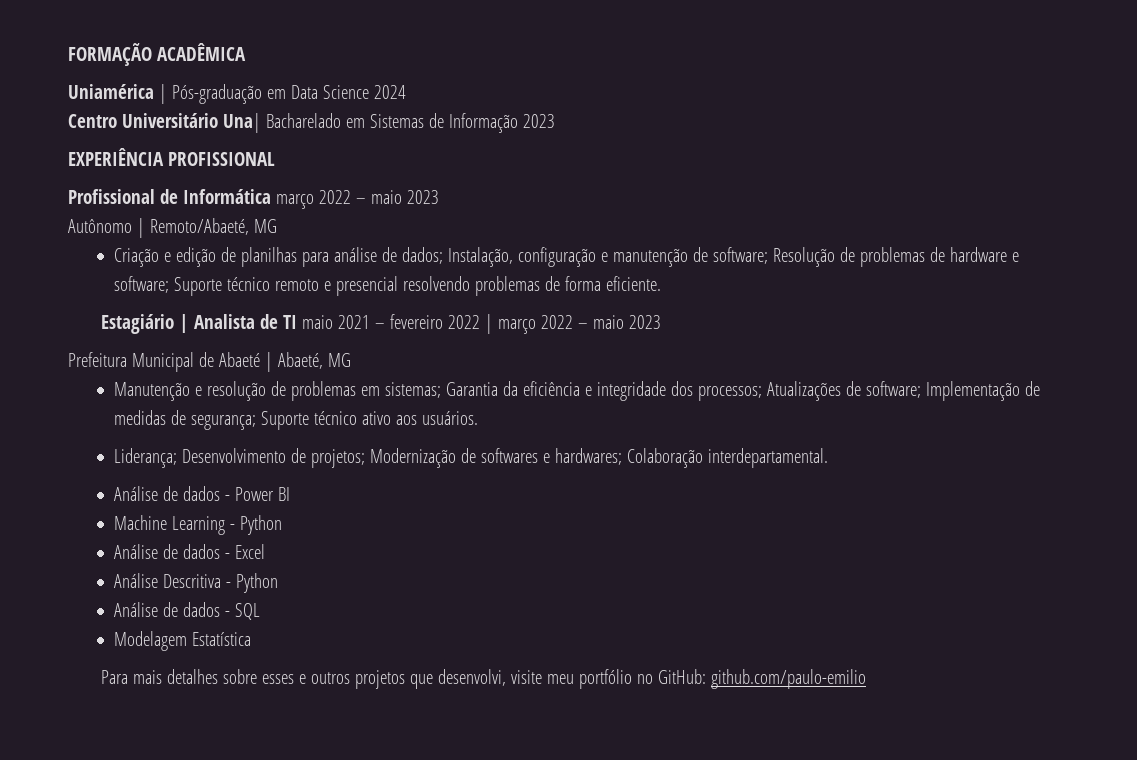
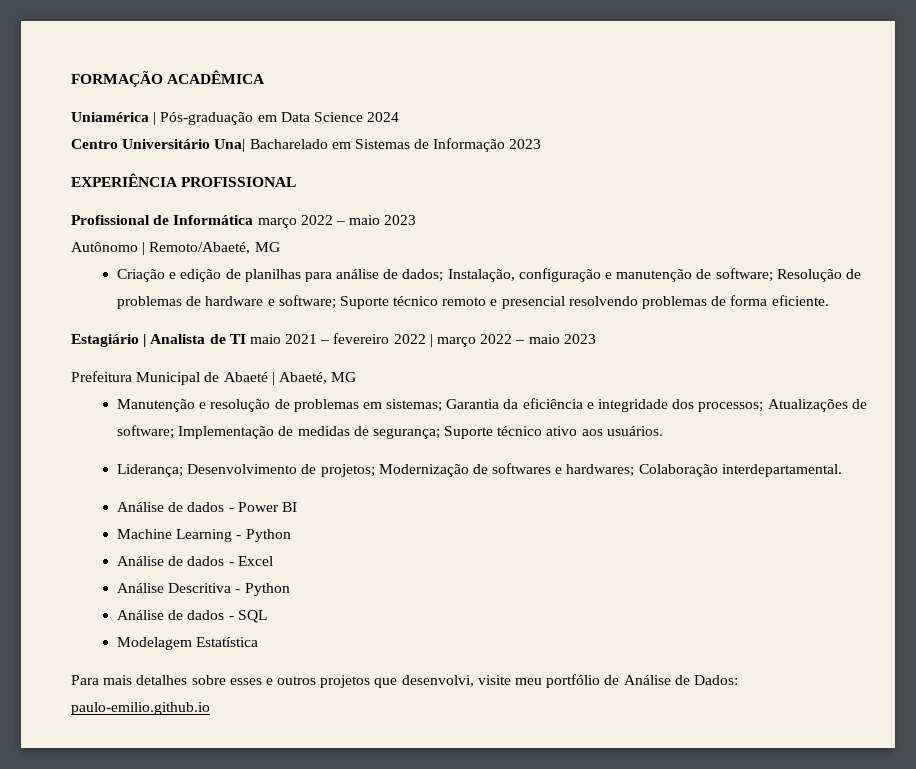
- Para mais detalhes sobre esses e outros projetos que desenvolvi, visite meu portfólio no GitHub: github.com/paulo-emilio
+ Para mais detalhes sobre esses e outros projetos que desenvolvi, visite meu portfólio de Análise de Dados: paulo-emilio.github.io

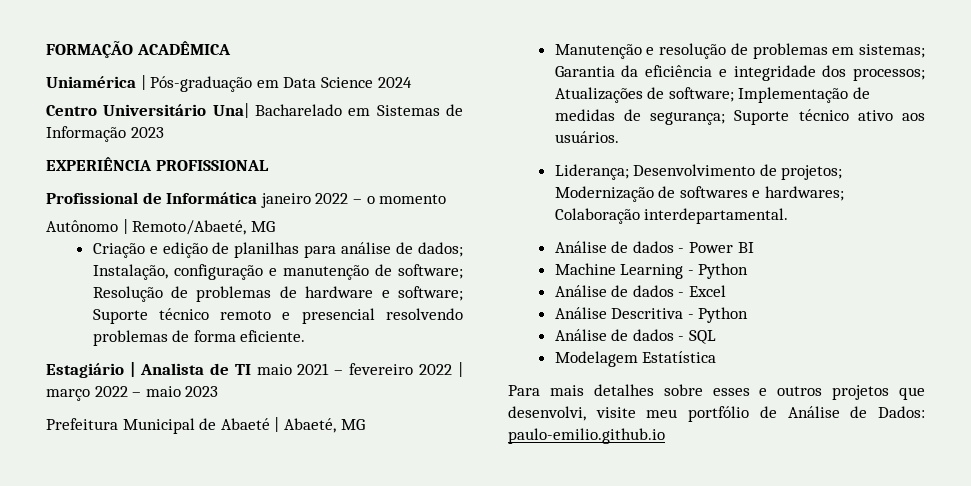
- Profissional de Informática março 2022 – maio 2023
+ Profissional de Informática janeiro 2022 – o momento

